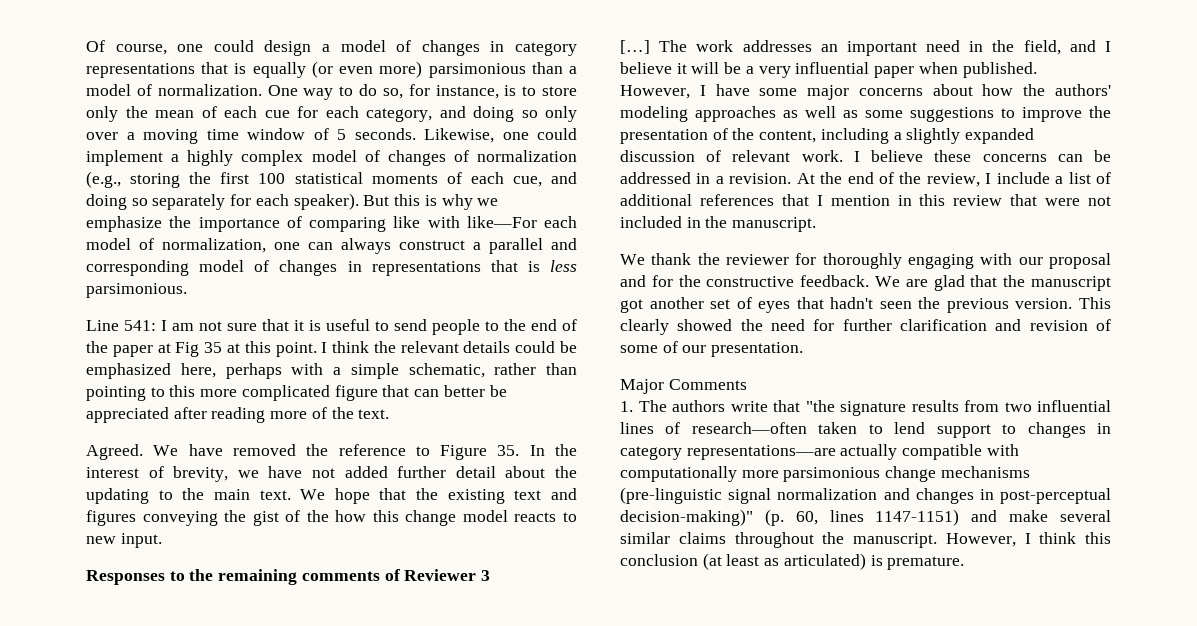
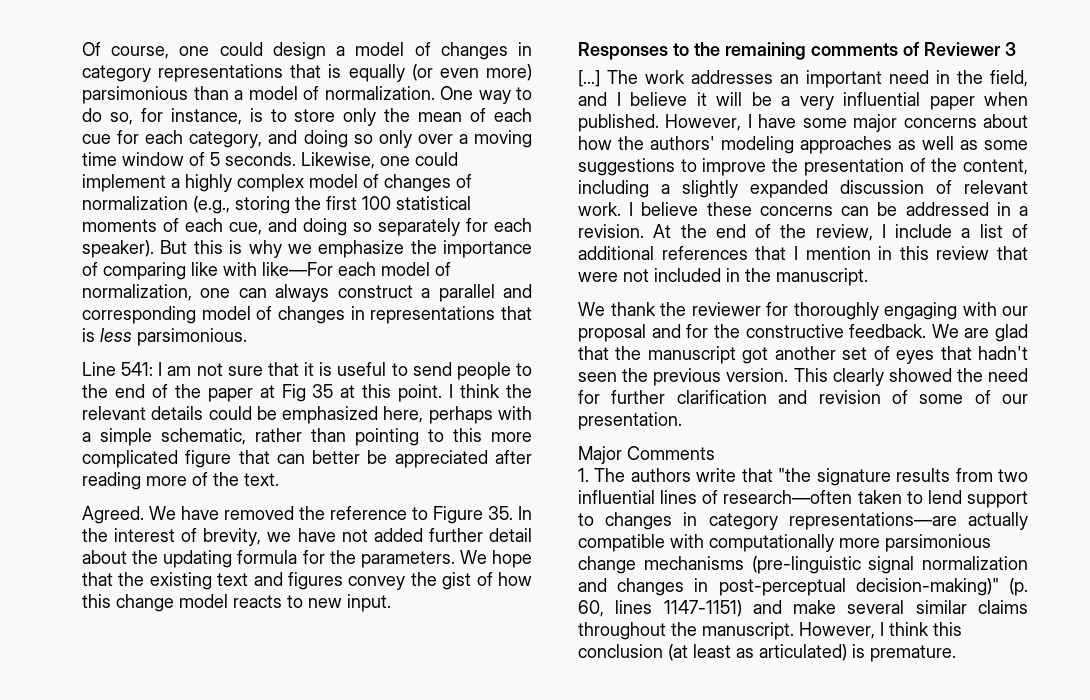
- We have removed the reference to Figure 35. In the interest of brevity, we have not added further detail about the updating to the main text.
+ We have removed the reference to Figure 35. In the interest of brevity, we have not added further detail about the updating formula for the parameters.
- We hope that the existing text and figures conveying the gist of the how this change model reacts to new input.
+ We hope that the existing text and figures convey the gist of how this change model reacts to new input.

